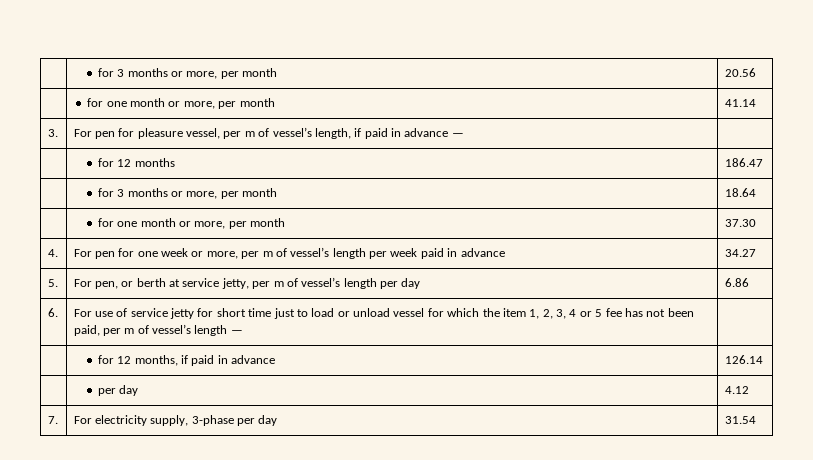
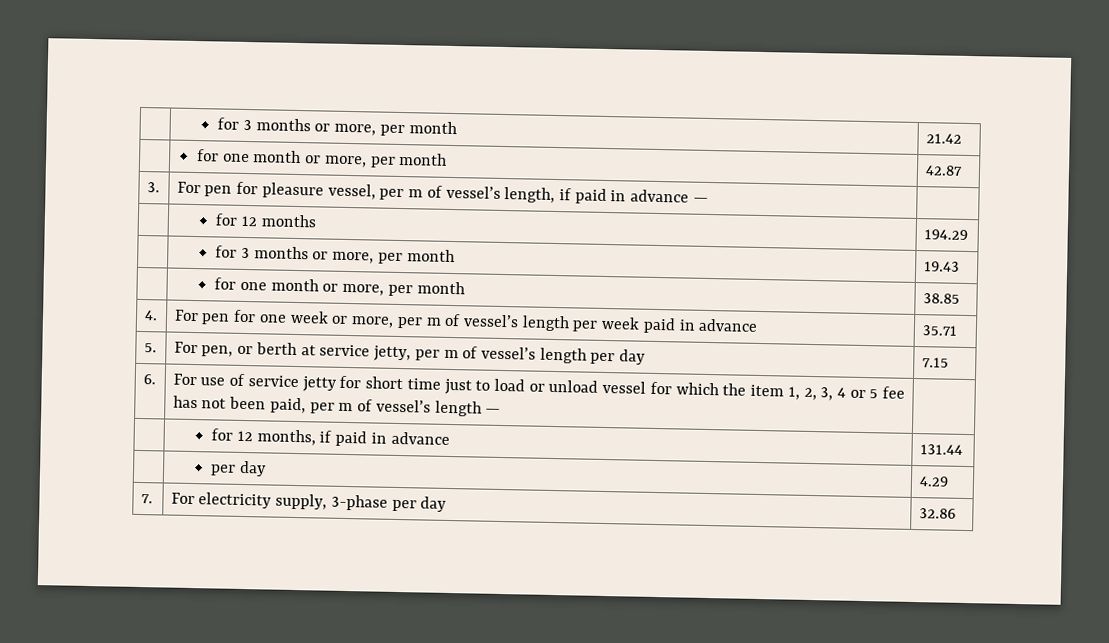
- | for 3 months or more, per month | 20.56
- | for one month or more, per month | 41.14
+ | for 3 months or more, per month | 21.42
+ | for one month or more, per month | 42.87
- | for 12 months | 186.47
- | for 3 months or more, per month | 18.64
- | for one month or more, per month | 37.30
+ | for 12 months | 194.29
+ | for 3 months or more, per month | 19.43
+ | for one month or more, per month | 38.85
- 4. | For pen for one week or more, per m of vessel’s length per week paid in advance | 34.27
+ 4. | For pen for one week or more, per m of vessel’s length per week paid in advance | 35.71
- 5. | For pen, or berth at service jetty, per m of vessel’s length per day | 6.86
+ 5. | For pen, or berth at service jetty, per m of vessel’s length per day | 7.15
- | for 12 months, if paid in advance | 126.14
- | per day | 4.12
+ | for 12 months, if paid in advance | 131.44
+ | per day | 4.29
- 7. | For electricity supply, 3-phase per day | 31.54
+ 7. | For electricity supply, 3-phase per day | 32.86

